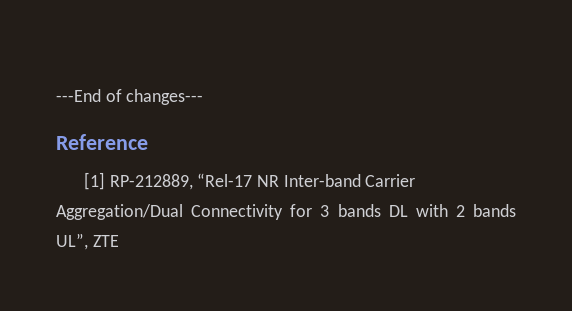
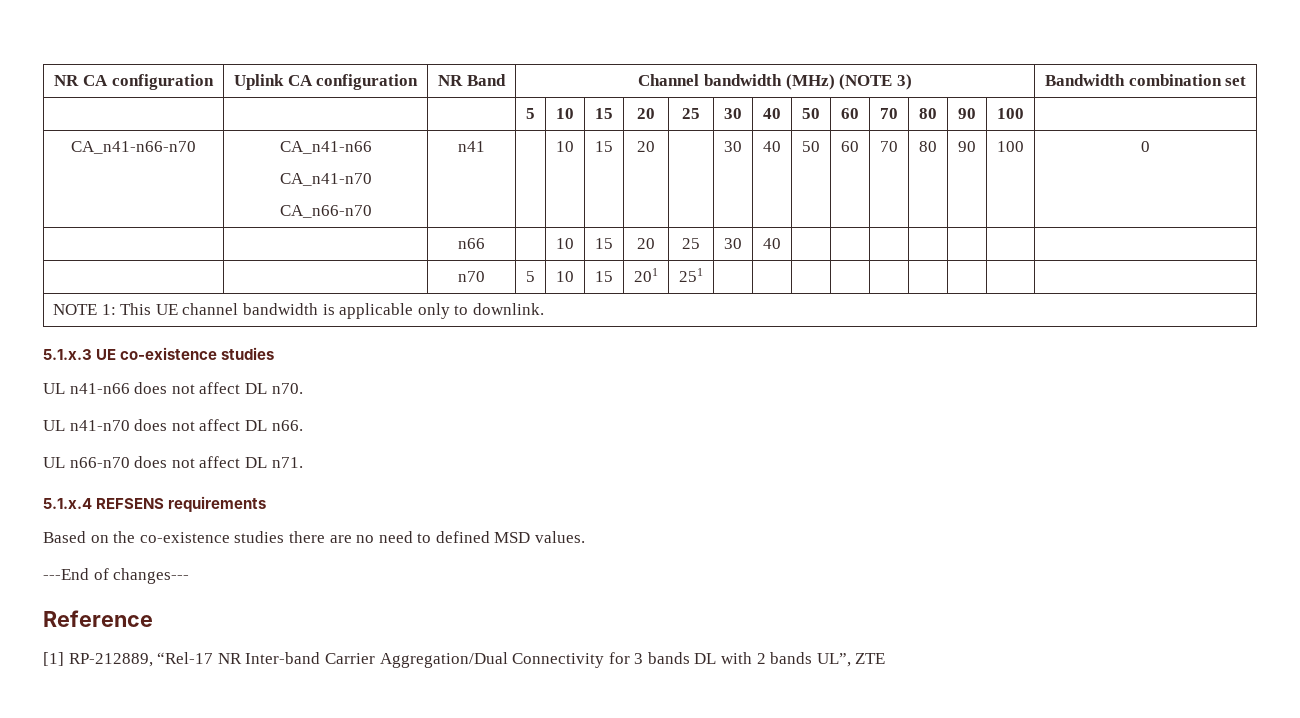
+ NR CA configuration | Uplink CA configuration | NR Band | Channel bandwidth (MHz) (NOTE 3) | Bandwidth combination set
+ | | | 5 | 10 | 15 | 20 | 25 | 30 | 40 | 50 | 60 | 70 | 80 | 90 | 100 |
+ CA_n41-n66-n70 | CA_n41-n66
+ CA_n41-n70
+ CA_n66-n70 | n41 | | 10 | 15 | 20 | | 30 | 40 | 50 | 60 | 70 | 80 | 90 | 100 | 0
+ | | n66 | | 10 | 15 | 20 | 25 | 30 | 40 | | | | | | |
+ | | n70 | 5 | 10 | 15 | 201 | 251 | | | | | | | | |
+ NOTE 1: This UE channel bandwidth is applicable only to downlink.
+ 5.1.x.3 UE co-existence studies
+ UL n41-n66 does not affect DL n70.
+ UL n41-n70 does not affect DL n66.
+ UL n66-n70 does not affect DL n71.
+ 5.1.x.4 REFSENS requirements
+ Based on the co-existence studies there are no need to defined MSD values.

